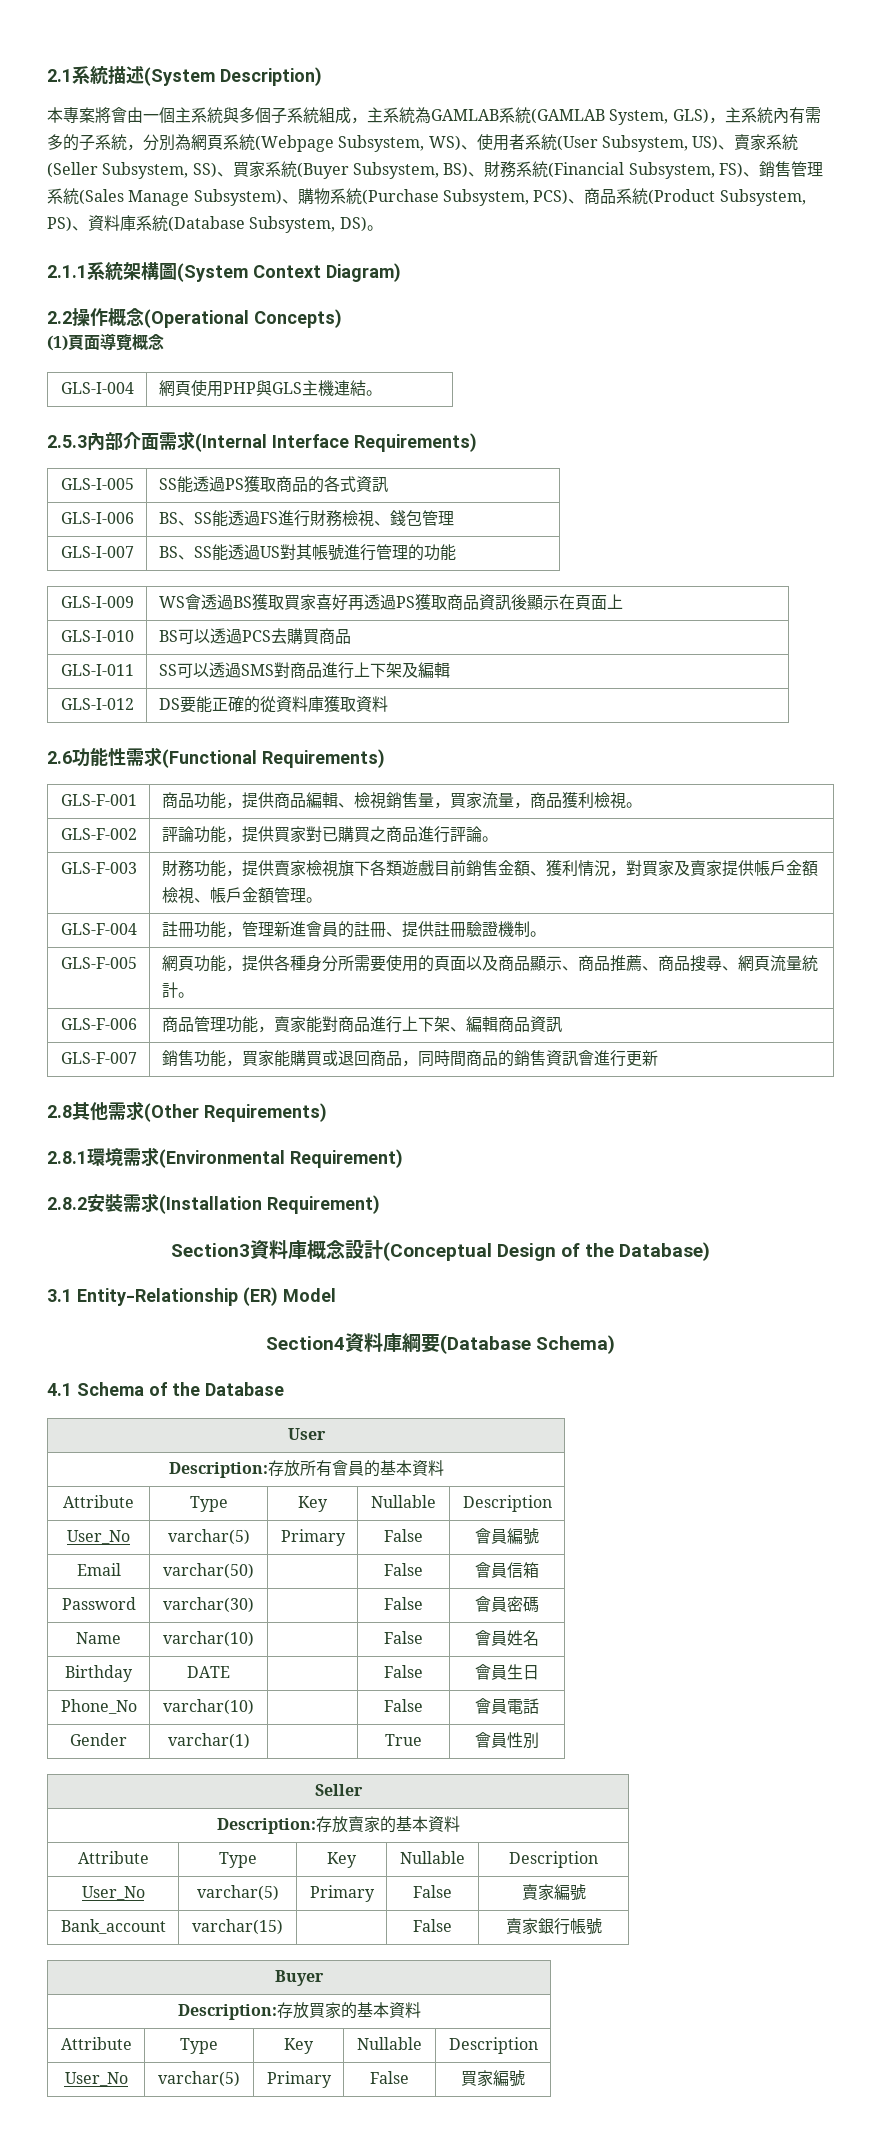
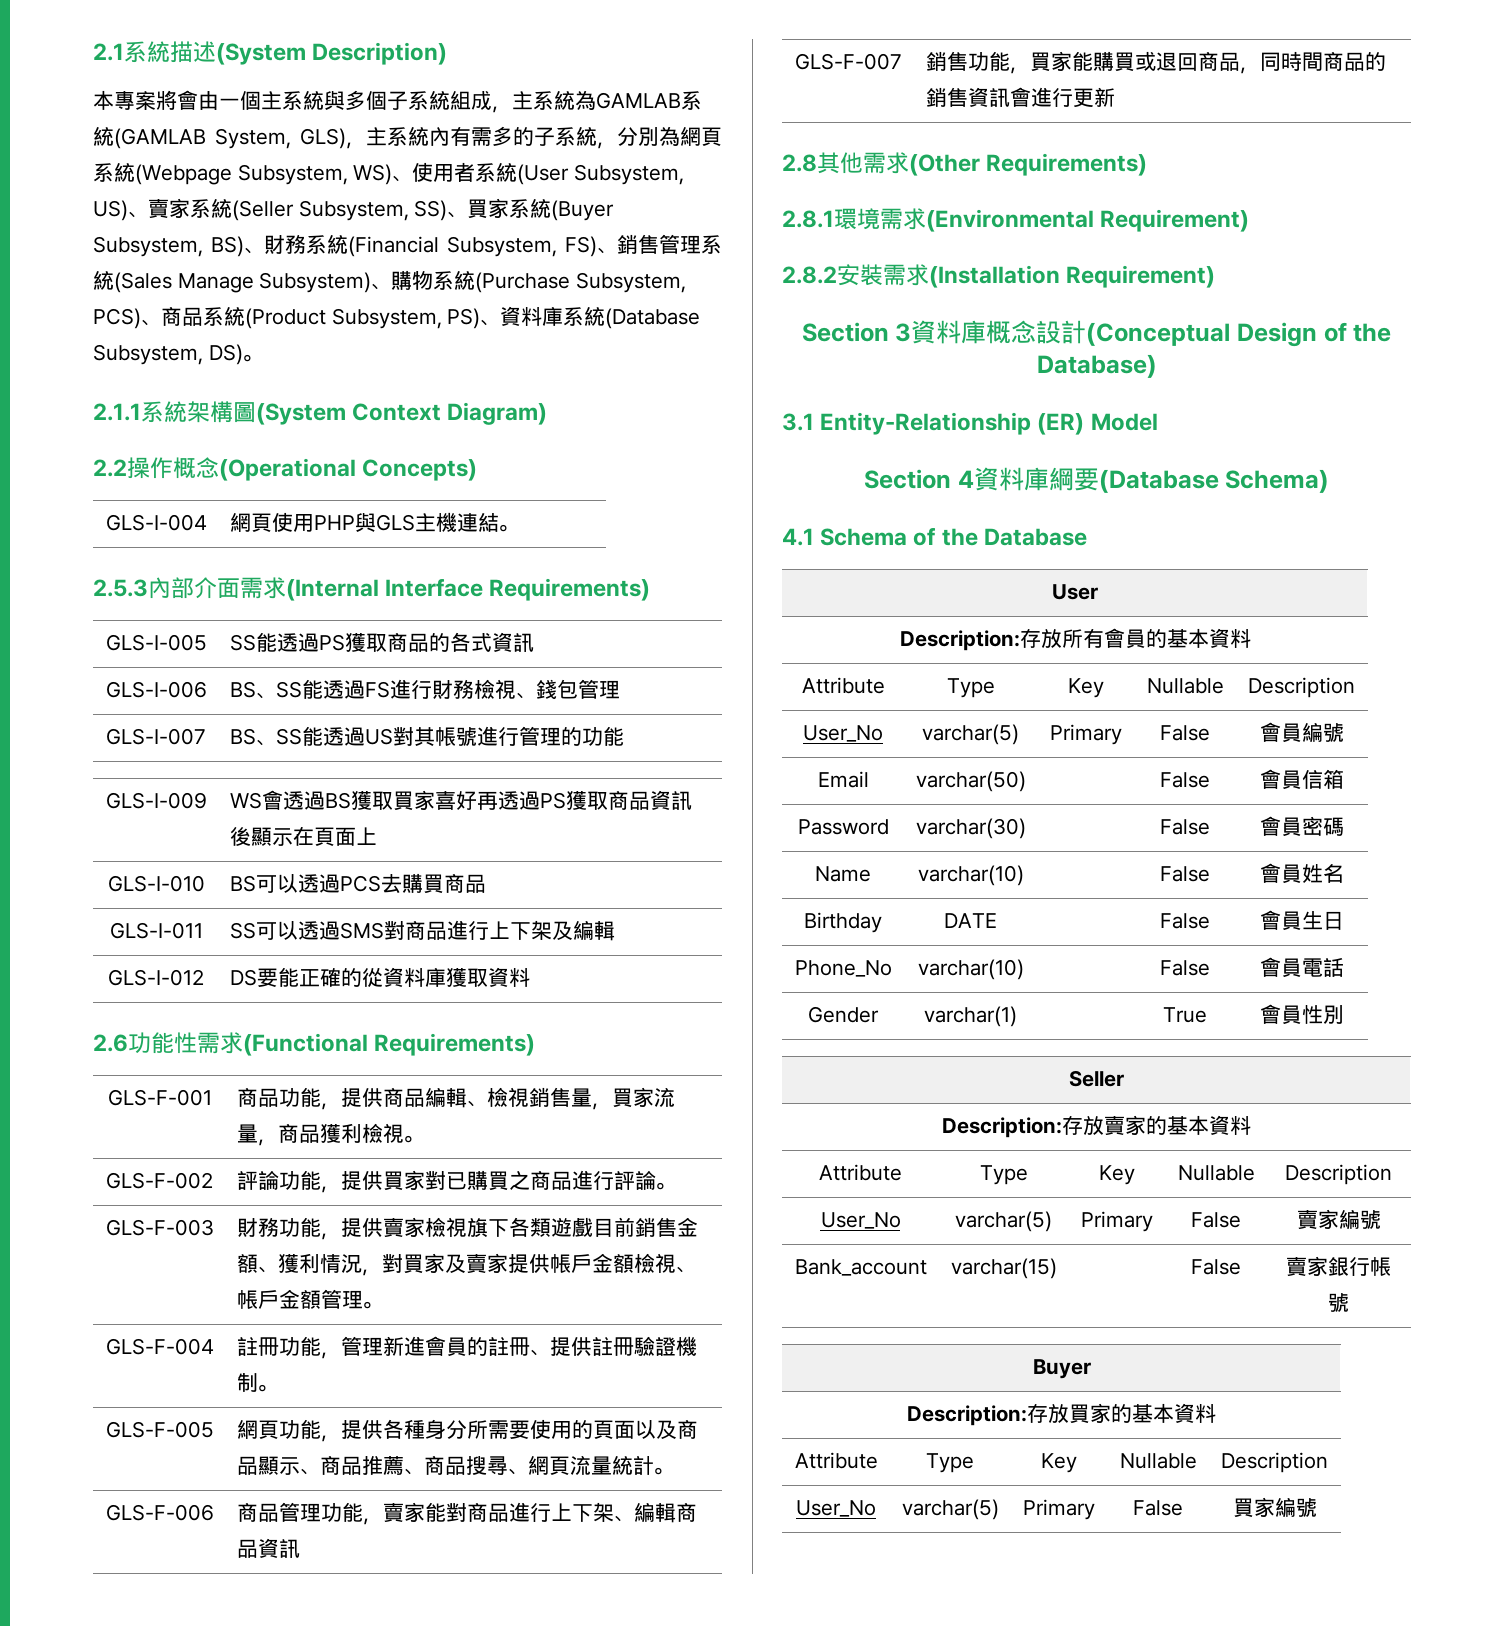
- (1)頁面導覽概念
- Section3資料庫概念設計(Conceptual Design of the Database)
+ Section 3資料庫概念設計(Conceptual Design of the Database)
- Section4資料庫綱要(Database Schema)
+ Section 4資料庫綱要(Database Schema)

